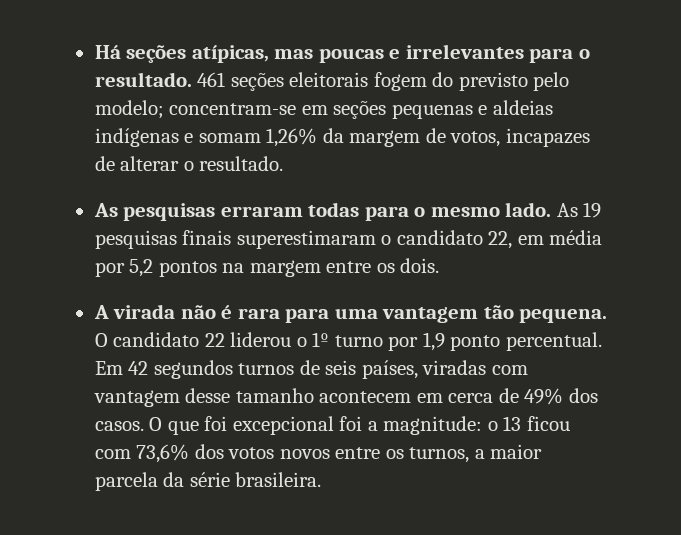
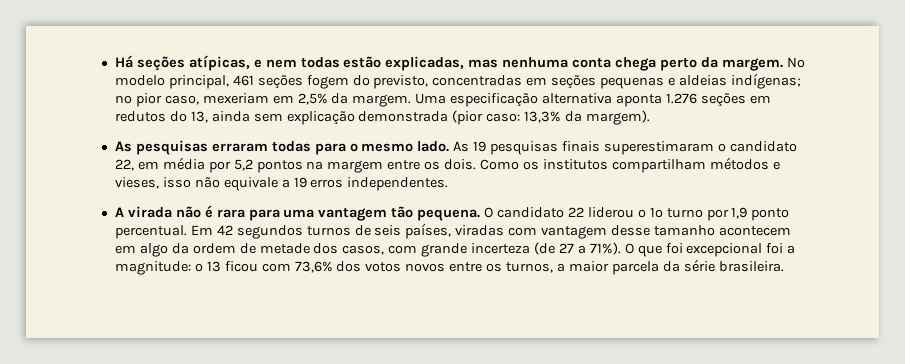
- Há seções atípicas, mas poucas e irrelevantes para o resultado. 461 seções eleitorais fogem do previsto pelo modelo; concentram-se em seções pequenas e aldeias indígenas e somam 1,26% da margem de votos, incapazes de alterar o resultado.
+ Há seções atípicas, e nem todas estão explicadas, mas nenhuma conta chega perto da margem. No modelo principal, 461 seções fogem do previsto, concentradas em seções pequenas e aldeias indígenas; no pior caso, mexeriam em 2,5% da margem. Uma especificação alternativa aponta 1.276 seções em redutos do 13, ainda sem explicação demonstrada (pior caso: 13,3% da margem).
+ Como os institutos compartilham métodos e vieses, isso não equivale a 19 erros independentes.
- Em 42 segundos turnos de seis países, viradas com vantagem desse tamanho acontecem em cerca de 49% dos casos.
+ Em 42 segundos turnos de seis países, viradas com vantagem desse tamanho acontecem em algo da ordem de metade dos casos, com grande incerteza (de 27 a 71%).

